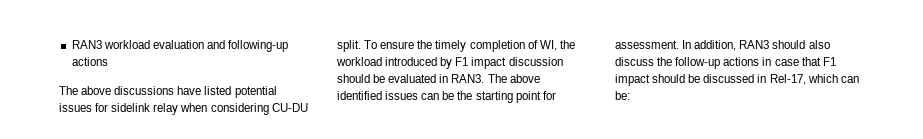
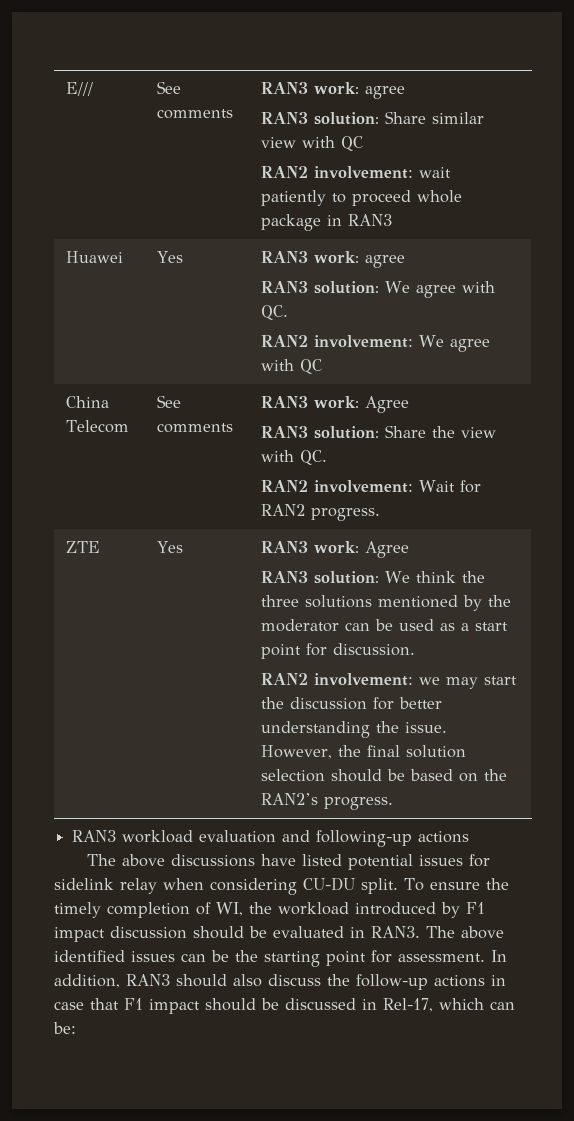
+ E/// | See comments | RAN3 work: agree
+ RAN3 solution: Share similar view with QC
+ RAN2 involvement: wait patiently to proceed whole package in RAN3
+ Huawei | Yes | RAN3 work: agree
+ RAN3 solution: We agree with QC.
+ RAN2 involvement: We agree with QC
+ China Telecom | See comments | RAN3 work: Agree
+ RAN3 solution: Share the view with QC.
+ RAN2 involvement: Wait for RAN2 progress.
+ ZTE | Yes | RAN3 work: Agree
+ RAN3 solution: We think the three solutions mentioned by the moderator can be used as a start point for discussion.
+ RAN2 involvement: we may start the discussion for better understanding the issue. However, the final solution selection should be based on the RAN2’s progress.

